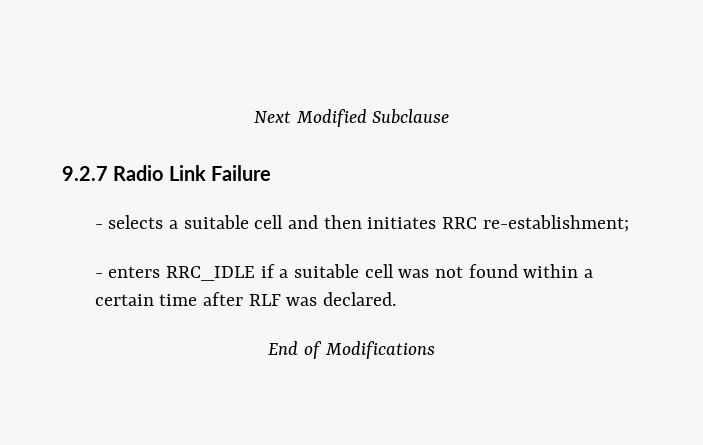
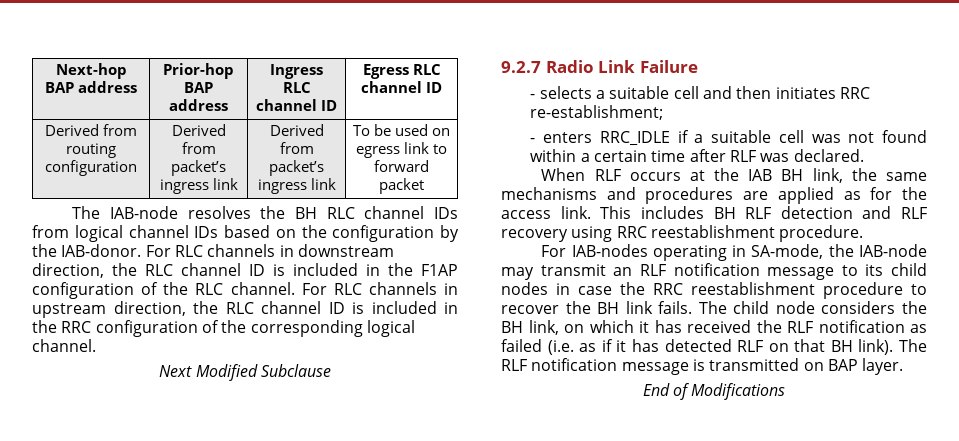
+ Next-hop BAP address | Prior-hop BAP address | Ingress RLC channel ID | Egress RLC channel ID
+ Derived from routing configuration | Derived from packet’s ingress link | Derived from packet’s ingress link | To be used on egress link to forward packet
+ The IAB-node resolves the BH RLC channel IDs from logical channel IDs based on the configuration by the IAB-donor. For RLC channels in downstream direction, the RLC channel ID is included in the F1AP configuration of the RLC channel. For RLC channels in upstream direction, the RLC channel ID is included in the RRC configuration of the corresponding logical channel.
+ When RLF occurs at the IAB BH link, the same mechanisms and procedures are applied as for the access link. This includes BH RLF detection and RLF recovery using RRC reestablishment procedure.
+ For IAB-nodes operating in SA-mode, the IAB-node may transmit an RLF notification message to its child nodes in case the RRC reestablishment procedure to recover the BH link fails. The child node considers the BH link, on which it has received the RLF notification as failed (i.e. as if it has detected RLF on that BH link). The RLF notification message is transmitted on BAP layer.

